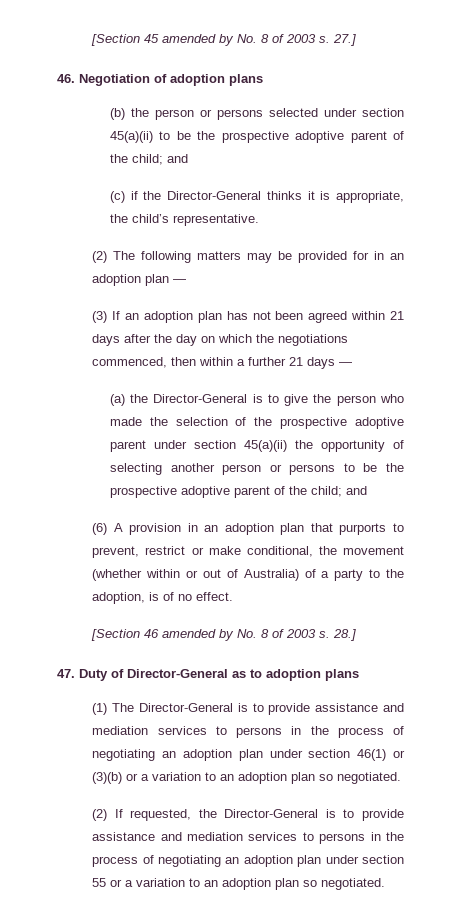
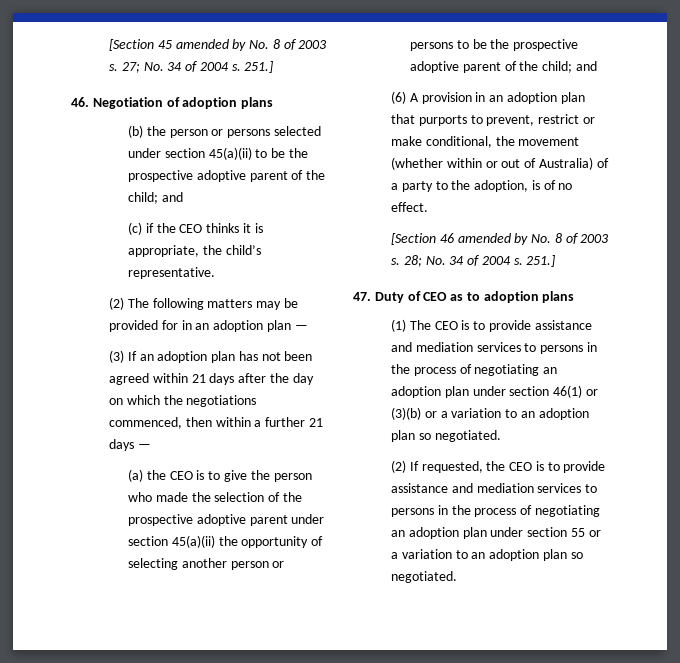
- 27.]
+ 27; No. 34 of 2004 s. 251.]
- (c) if the Director-General thinks it is appropriate, the child’s representative.
+ (c) if the CEO thinks it is appropriate, the child’s representative.
- (a) the Director-General is to give the person who made the selection of the prospective adoptive parent under section 45(a)(ii) the opportunity of selecting another person or persons to be the prospective adoptive parent of the child; and
+ (a) the CEO is to give the person who made the selection of the prospective adoptive parent under section 45(a)(ii) the opportunity of selecting another person or persons to be the prospective adoptive parent of the child; and
- 28.]
+ 28; No. 34 of 2004 s. 251.]
- 47. Duty of Director-General as to adoption plans
+ 47. Duty of CEO as to adoption plans
- (1) The Director-General is to provide assistance and mediation services to persons in the process of negotiating an adoption plan under section 46(1) or (3)(b) or a variation to an adoption plan so negotiated.
+ (1) The CEO is to provide assistance and mediation services to persons in the process of negotiating an adoption plan under section 46(1) or (3)(b) or a variation to an adoption plan so negotiated.
- (2) If requested, the Director-General is to provide assistance and mediation services to persons in the process of negotiating an adoption plan under section 55 or a variation to an adoption plan so negotiated.
+ (2) If requested, the CEO is to provide assistance and mediation services to persons in the process of negotiating an adoption plan under section 55 or a variation to an adoption plan so negotiated.

